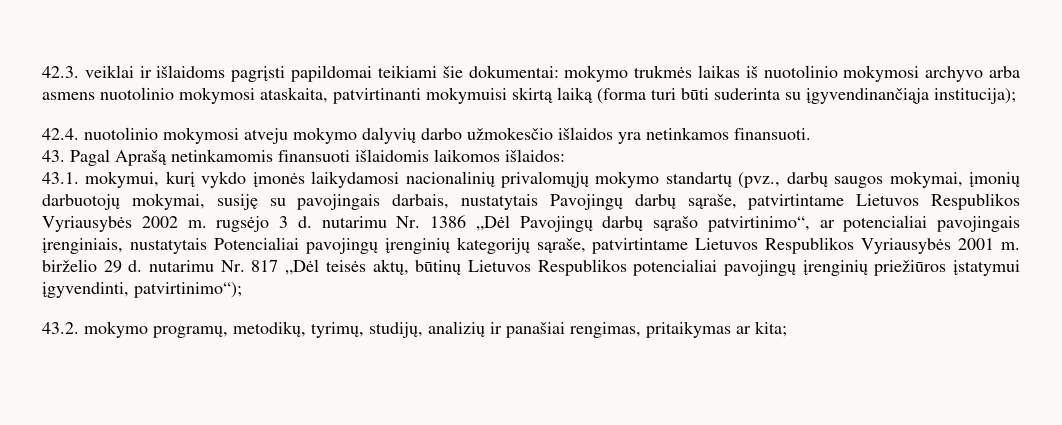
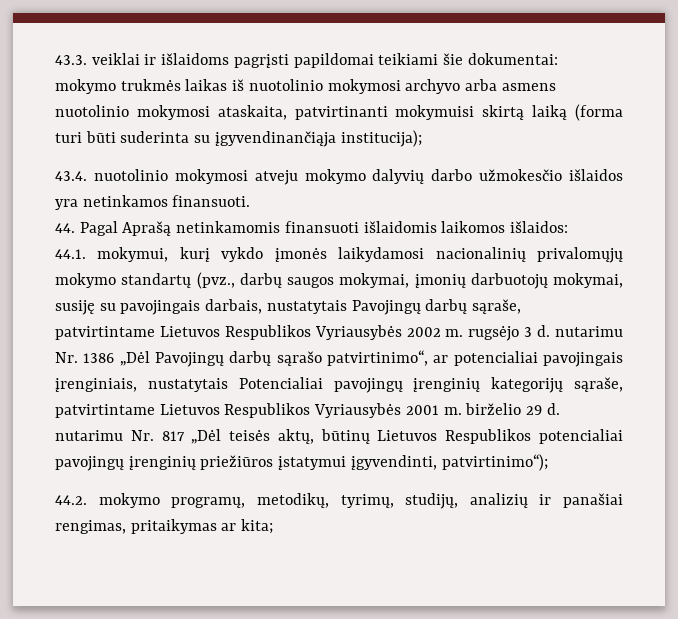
- 42.3. veiklai ir išlaidoms pagrįsti papildomai teikiami šie dokumentai: mokymo trukmės laikas iš nuotolinio mokymosi archyvo arba asmens nuotolinio mokymosi ataskaita, patvirtinanti mokymuisi skirtą laiką (forma turi būti suderinta su įgyvendinančiąja institucija);
+ 43.3. veiklai ir išlaidoms pagrįsti papildomai teikiami šie dokumentai: mokymo trukmės laikas iš nuotolinio mokymosi archyvo arba asmens nuotolinio mokymosi ataskaita, patvirtinanti mokymuisi skirtą laiką (forma turi būti suderinta su įgyvendinančiąja institucija);
- 42.4. nuotolinio mokymosi atveju mokymo dalyvių darbo užmokesčio išlaidos yra netinkamos finansuoti.
+ 43.4. nuotolinio mokymosi atveju mokymo dalyvių darbo užmokesčio išlaidos yra netinkamos finansuoti.
- 43. Pagal Aprašą netinkamomis finansuoti išlaidomis laikomos išlaidos:
+ 44. Pagal Aprašą netinkamomis finansuoti išlaidomis laikomos išlaidos:
- 43.1. mokymui, kurį vykdo įmonės laikydamosi nacionalinių privalomųjų mokymo standartų (pvz., darbų saugos mokymai, įmonių darbuotojų mokymai, susiję su pavojingais darbais, nustatytais Pavojingų darbų sąraše, patvirtintame Lietuvos Respublikos Vyriausybės 2002 m. rugsėjo 3 d. nutarimu Nr. 1386 „Dėl Pavojingų darbų sąrašo patvirtinimo“, ar potencialiai pavojingais įrenginiais, nustatytais Potencialiai pavojingų įrenginių kategorijų sąraše, patvirtintame Lietuvos Respublikos Vyriausybės 2001 m. birželio 29 d. nutarimu Nr. 817 „Dėl teisės aktų, būtinų Lietuvos Respublikos potencialiai pavojingų įrenginių priežiūros įstatymui įgyvendinti, patvirtinimo“);
+ 44.1. mokymui, kurį vykdo įmonės laikydamosi nacionalinių privalomųjų mokymo standartų (pvz., darbų saugos mokymai, įmonių darbuotojų mokymai, susiję su pavojingais darbais, nustatytais Pavojingų darbų sąraše, patvirtintame Lietuvos Respublikos Vyriausybės 2002 m. rugsėjo 3 d. nutarimu Nr. 1386 „Dėl Pavojingų darbų sąrašo patvirtinimo“, ar potencialiai pavojingais įrenginiais, nustatytais Potencialiai pavojingų įrenginių kategorijų sąraše, patvirtintame Lietuvos Respublikos Vyriausybės 2001 m. birželio 29 d. nutarimu Nr. 817 „Dėl teisės aktų, būtinų Lietuvos Respublikos potencialiai pavojingų įrenginių priežiūros įstatymui įgyvendinti, patvirtinimo“);
- 43.2. mokymo programų, metodikų, tyrimų, studijų, analizių ir panašiai rengimas, pritaikymas ar kita;
+ 44.2. mokymo programų, metodikų, tyrimų, studijų, analizių ir panašiai rengimas, pritaikymas ar kita;

